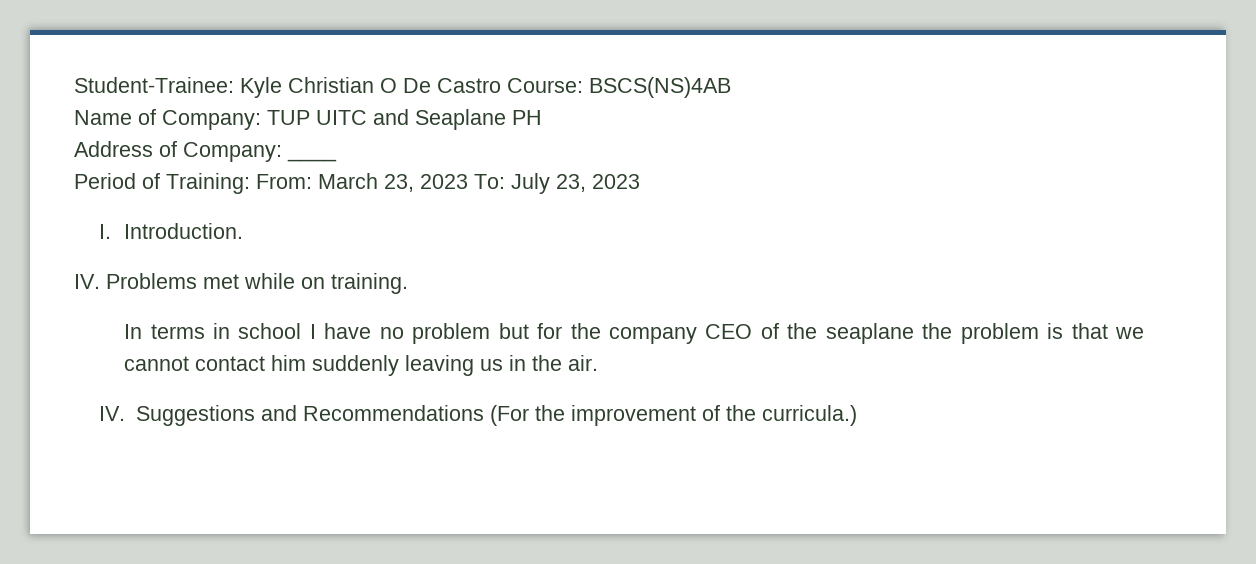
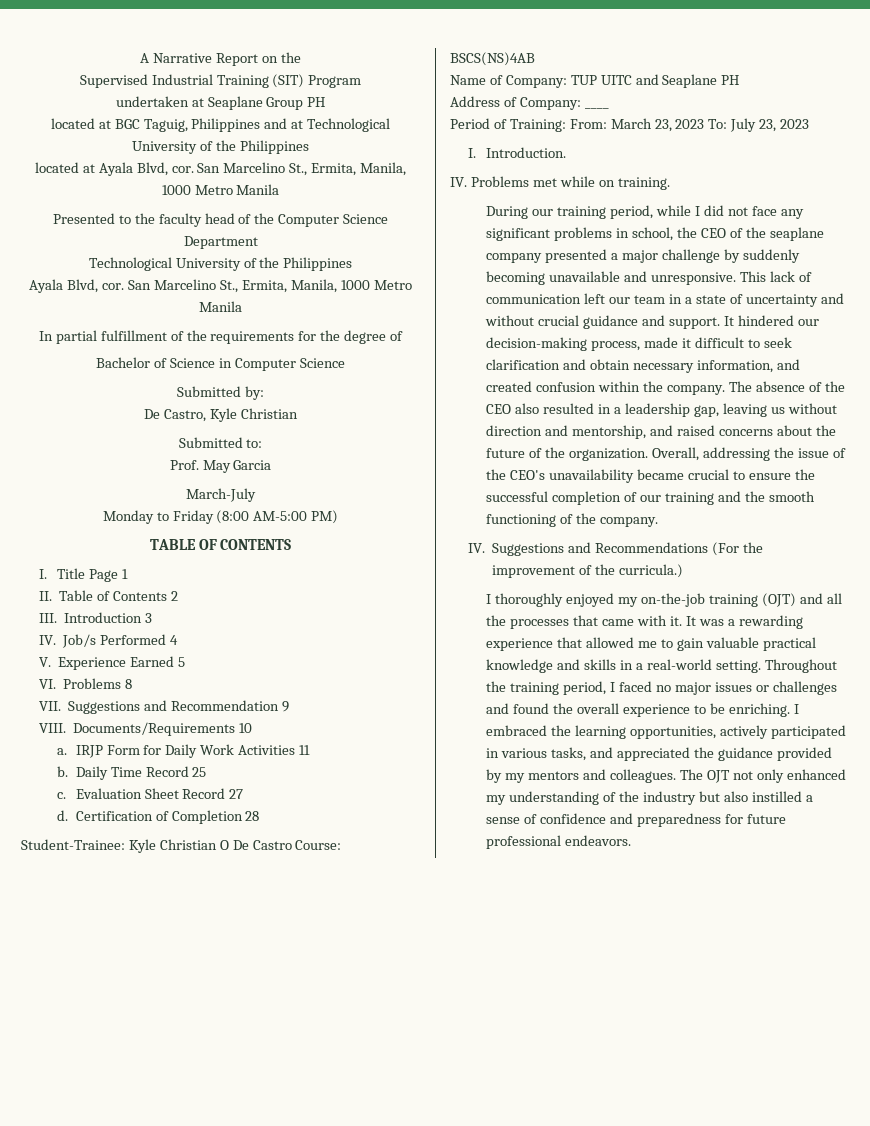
+ A Narrative Report on the
+ Supervised Industrial Training (SIT) Program
+ undertaken at Seaplane Group PH
+ located at BGC Taguig, Philippines and at Technological University of the Philippines
+ located at Ayala Blvd, cor. San Marcelino St., Ermita, Manila, 1000 Metro Manila
+ Presented to the faculty head of the Computer Science Department
+ Technological University of the Philippines
+ Ayala Blvd, cor. San Marcelino St., Ermita, Manila, 1000 Metro Manila
+ In partial fulfillment of the requirements for the degree of
+ Bachelor of Science in Computer Science
+ Submitted by:
+ De Castro, Kyle Christian
+ Submitted to:
+ Prof. May Garcia
+ March-July
+ Monday to Friday (8:00 AM-5:00 PM)
+ TABLE OF CONTENTS
+ I. Title Page 1
+ II. Table of Contents 2
+ III. Introduction 3
+ IV. Job/s Performed 4
+ V. Experience Earned 5
+ VI. Problems 8
+ VII. Suggestions and Recommendation 9
+ VIII. Documents/Requirements 10
+ a. IRJP Form for Daily Work Activities 11
+ b. Daily Time Record 25
+ c. Evaluation Sheet Record 27
+ d. Certification of Completion 28
- In terms in school I have no problem but for the company CEO of the seaplane the problem is that we cannot contact him suddenly leaving us in the air.
+ During our training period, while I did not face any significant problems in school, the CEO of the seaplane company presented a major challenge by suddenly becoming unavailable and unresponsive. This lack of communication left our team in a state of uncertainty and without crucial guidance and support. It hindered our decision-making process, made it difficult to seek clarification and obtain necessary information, and created confusion within the company. The absence of the CEO also resulted in a leadership gap, leaving us without direction and mentorship, and raised concerns about the future of the organization. Overall, addressing the issue of the CEO's unavailability became crucial to ensure the successful completion of our training and the smooth functioning of the company.
+ I thoroughly enjoyed my on-the-job training (OJT) and all the processes that came with it. It was a rewarding experience that allowed me to gain valuable practical knowledge and skills in a real-world setting. Throughout the training period, I faced no major issues or challenges and found the overall experience to be enriching. I embraced the learning opportunities, actively participated in various tasks, and appreciated the guidance provided by my mentors and colleagues. The OJT not only enhanced my understanding of the industry but also instilled a sense of confidence and preparedness for future professional endeavors.

